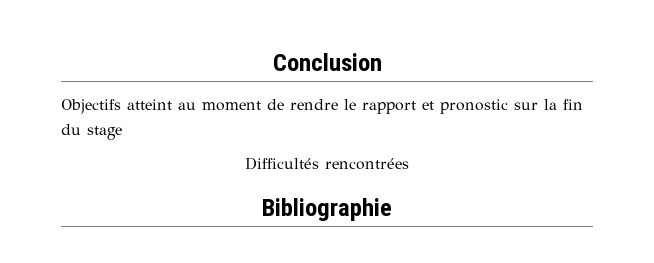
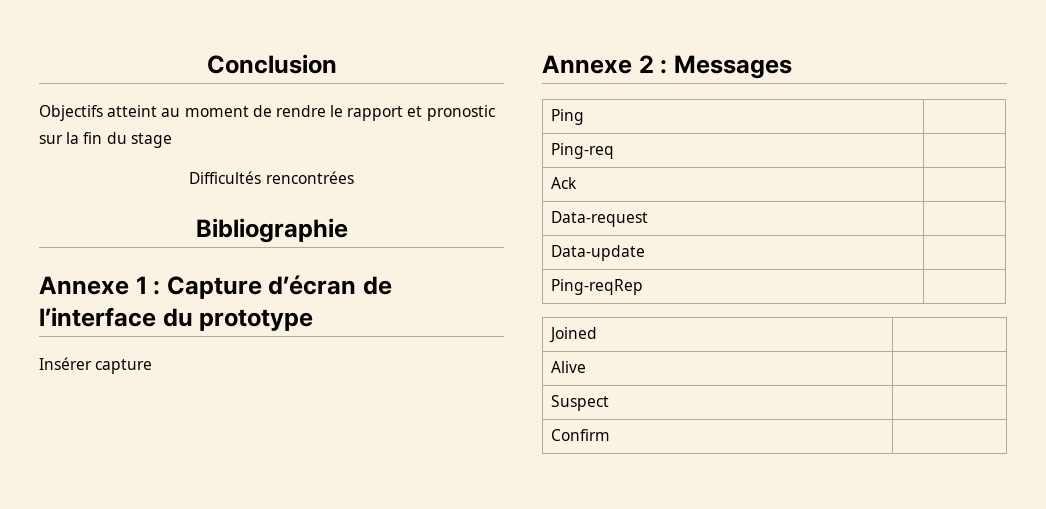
+ Annexe 1 : Capture d’écran de l’interface du prototype
+ Insérer capture
+ Annexe 2 : Messages
+ Ping |
+ Ping-req |
+ Ack |
+ Data-request |
+ Data-update |
+ Ping-reqRep |
+ Joined |
+ Alive |
+ Suspect |
+ Confirm |

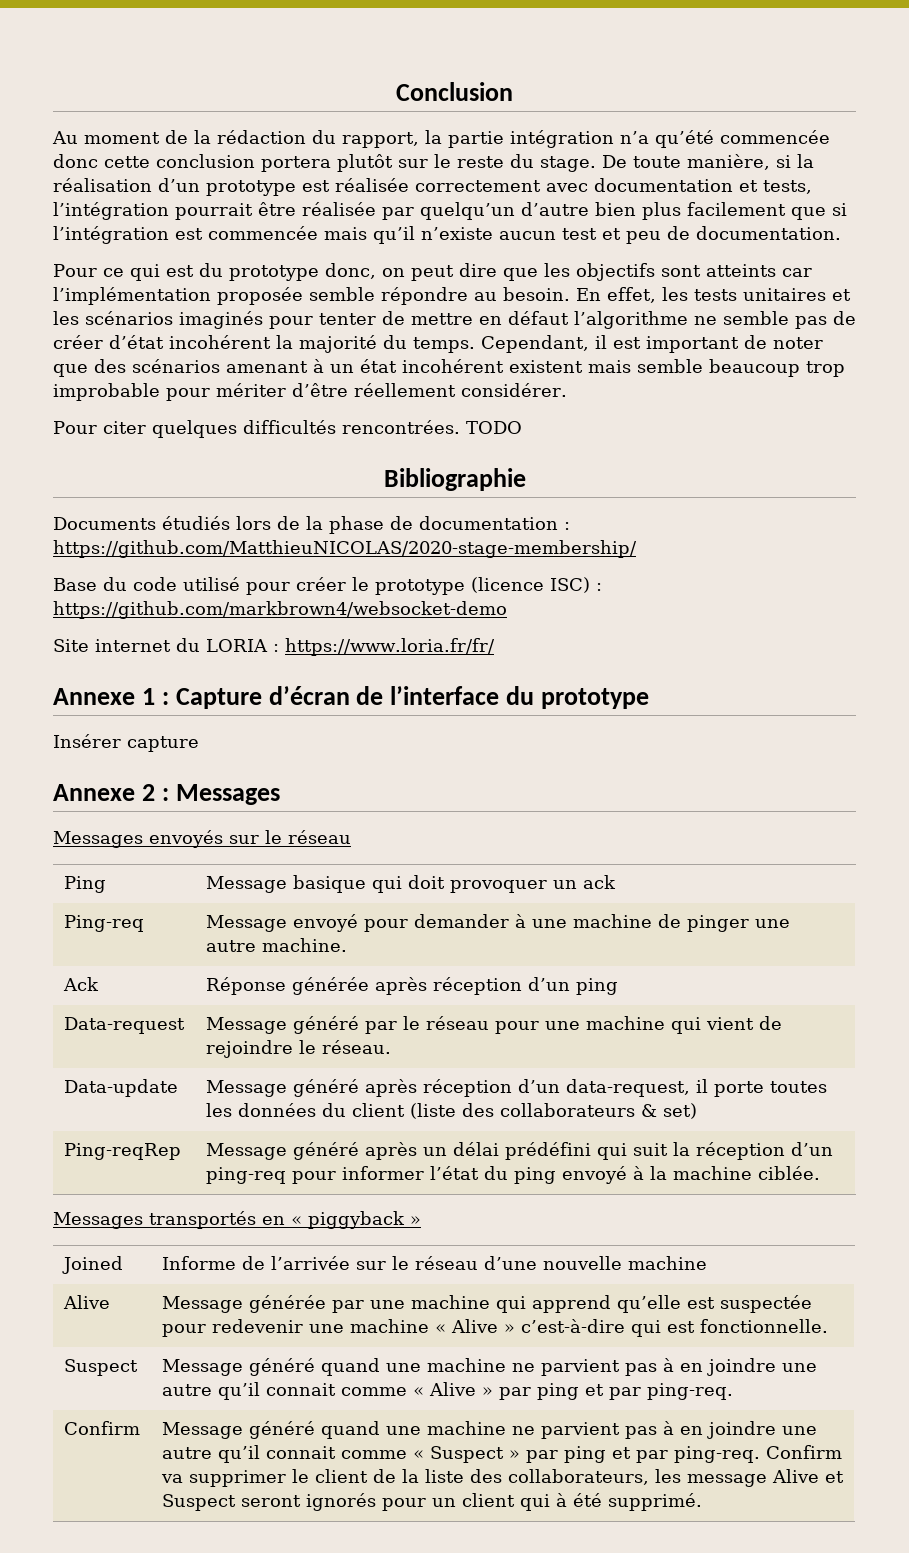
- Objectifs atteint au moment de rendre le rapport et pronostic sur la fin du stage
- Difficultés rencontrées
+ Au moment de la rédaction du rapport, la partie intégration n’a qu’été commencée donc cette conclusion portera plutôt sur le reste du stage. De toute manière, si la réalisation d’un prototype est réalisée correctement avec documentation et tests, l’intégration pourrait être réalisée par quelqu’un d’autre bien plus facilement que si l’intégration est commencée mais qu’il n’existe aucun test et peu de documentation.
+ Pour ce qui est du prototype donc, on peut dire que les objectifs sont atteints car l’implémentation proposée semble répondre au besoin. En effet, les tests unitaires et les scénarios imaginés pour tenter de mettre en défaut l’algorithme ne semble pas de créer d’état incohérent la majorité du temps. Cependant, il est important de noter que des scénarios amenant à un état incohérent existent mais semble beaucoup trop improbable pour mériter d’être réellement considérer.
+ Pour citer quelques difficultés rencontrées. TODO
  Bibliographie
+ Documents étudiés lors de la phase de documentation : https://github.com/MatthieuNICOLAS/2020-stage-membership/
+ Base du code utilisé pour créer le prototype (licence ISC) : https://github.com/markbrown4/websocket-demo
+ Site internet du LORIA : https://www.loria.fr/fr/
- Ping |
- Ping-req |
- Ack |
- Data-request |
- Data-update |
- Ping-reqRep |
- Joined |
- Alive |
- Suspect |
- Confirm |
+ Messages envoyés sur le réseau
+ Ping | Message basique qui doit provoquer un ack
+ Ping-req | Message envoyé pour demander à une machine de pinger une autre machine.
+ Ack | Réponse générée après réception d’un ping
+ Data-request | Message généré par le réseau pour une machine qui vient de rejoindre le réseau.
+ Data-update | Message généré après réception d’un data-request, il porte toutes les données du client (liste des collaborateurs & set)
+ Ping-reqRep | Message généré après un délai prédéfini qui suit la réception d’un ping-req pour informer l’état du ping envoyé à la machine ciblée.
+ Messages transportés en « piggyback »
+ Joined | Informe de l’arrivée sur le réseau d’une nouvelle machine
+ Alive | Message générée par une machine qui apprend qu’elle est suspectée pour redevenir une machine « Alive » c’est-à-dire qui est fonctionnelle.
+ Suspect | Message généré quand une machine ne parvient pas à en joindre une autre qu’il connait comme « Alive » par ping et par ping-req.
+ Confirm | Message généré quand une machine ne parvient pas à en joindre une autre qu’il connait comme « Suspect » par ping et par ping-req. Confirm va supprimer le client de la liste des collaborateurs, les message Alive et Suspect seront ignorés pour un client qui à été supprimé.

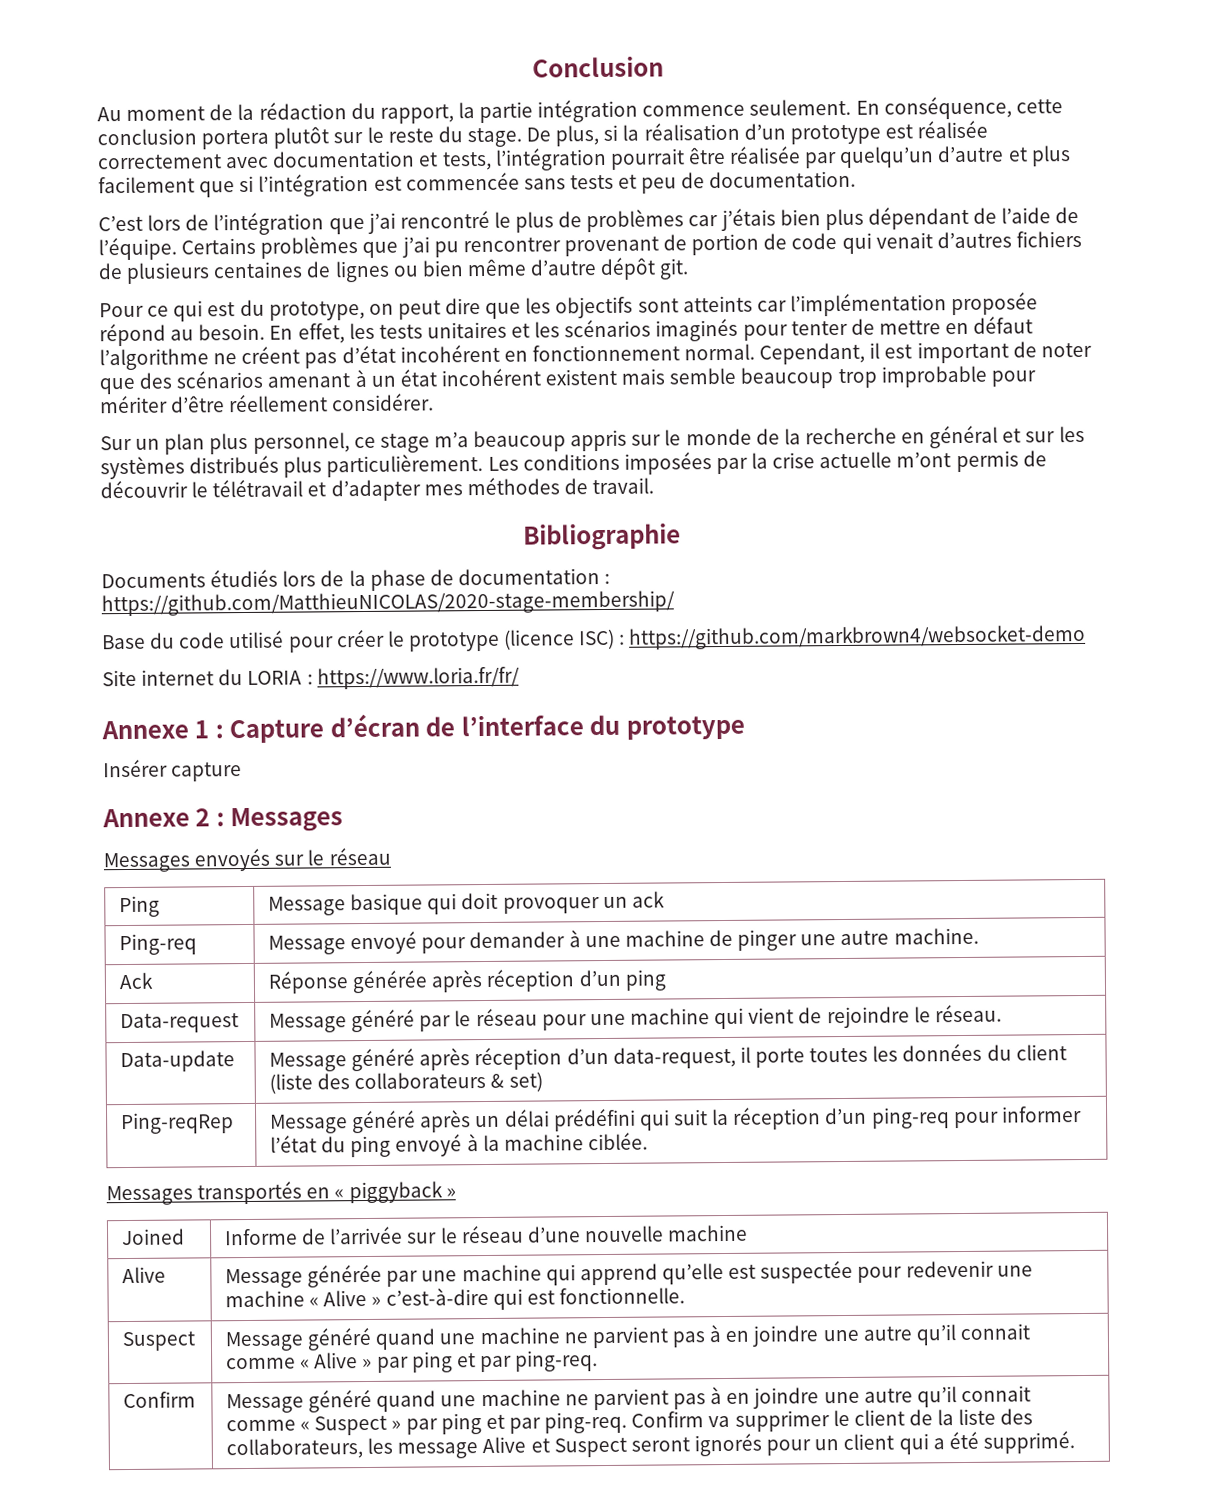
- Au moment de la rédaction du rapport, la partie intégration n’a qu’été commencée donc cette conclusion portera plutôt sur le reste du stage.
+ Au moment de la rédaction du rapport, la partie intégration commence seulement. En conséquence, cette conclusion portera plutôt sur le reste du stage.
- De toute manière, si la réalisation d’un prototype est réalisée correctement avec documentation et tests, l’intégration pourrait être réalisée par quelqu’un d’autre bien plus facilement que si l’intégration est commencée mais qu’il n’existe aucun test et peu de documentation.
+ De plus, si la réalisation d’un prototype est réalisée correctement avec documentation et tests, l’intégration pourrait être réalisée par quelqu’un d’autre et plus facilement que si l’intégration est commencée sans tests et peu de documentation.
+ C’est lors de l’intégration que j’ai rencontré le plus de problèmes car j’étais bien plus dépendant de l’aide de l’équipe. Certains problèmes que j’ai pu rencontrer provenant de portion de code qui venait d’autres fichiers de plusieurs centaines de lignes ou bien même d’autre dépôt git.
- Pour ce qui est du prototype donc, on peut dire que les objectifs sont atteints car l’implémentation proposée semble répondre au besoin.
+ Pour ce qui est du prototype, on peut dire que les objectifs sont atteints car l’implémentation proposée répond au besoin.
- En effet, les tests unitaires et les scénarios imaginés pour tenter de mettre en défaut l’algorithme ne semble pas de créer d’état incohérent la majorité du temps.
+ En effet, les tests unitaires et les scénarios imaginés pour tenter de mettre en défaut l’algorithme ne créent pas d’état incohérent en fonctionnement normal.
- Pour citer quelques difficultés rencontrées. TODO
+ Sur un plan plus personnel, ce stage m’a beaucoup appris sur le monde de la recherche en général et sur les systèmes distribués plus particulièrement. Les conditions imposées par la crise actuelle m’ont permis de découvrir le télétravail et d’adapter mes méthodes de travail.
- Confirm va supprimer le client de la liste des collaborateurs, les message Alive et Suspect seront ignorés pour un client qui à été supprimé.
+ Confirm va supprimer le client de la liste des collaborateurs, les message Alive et Suspect seront ignorés pour un client qui a été supprimé.

